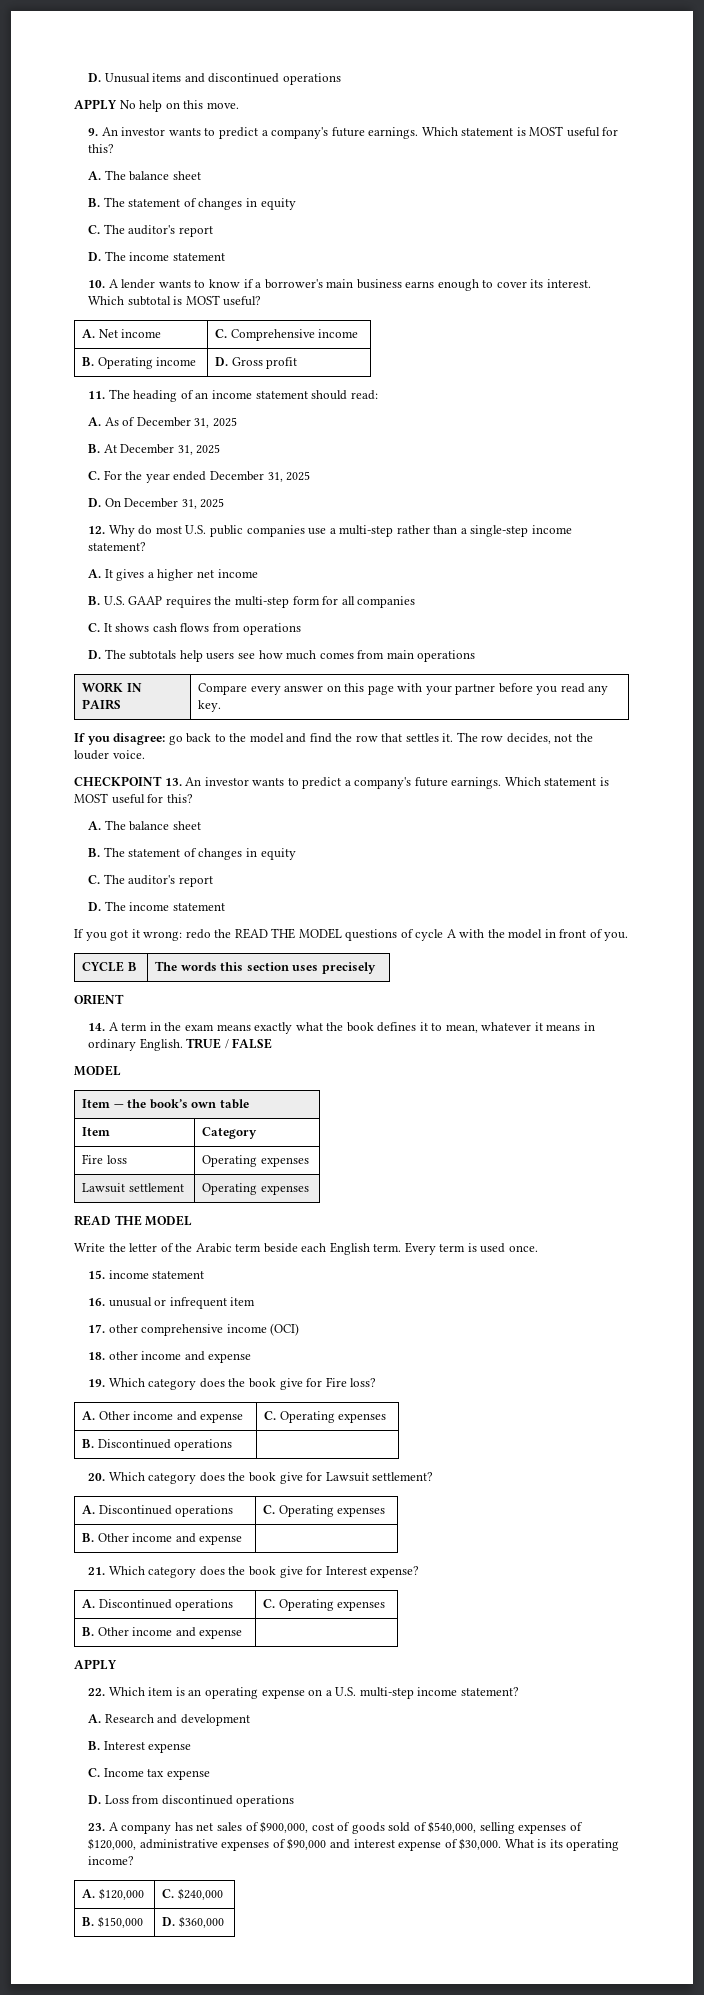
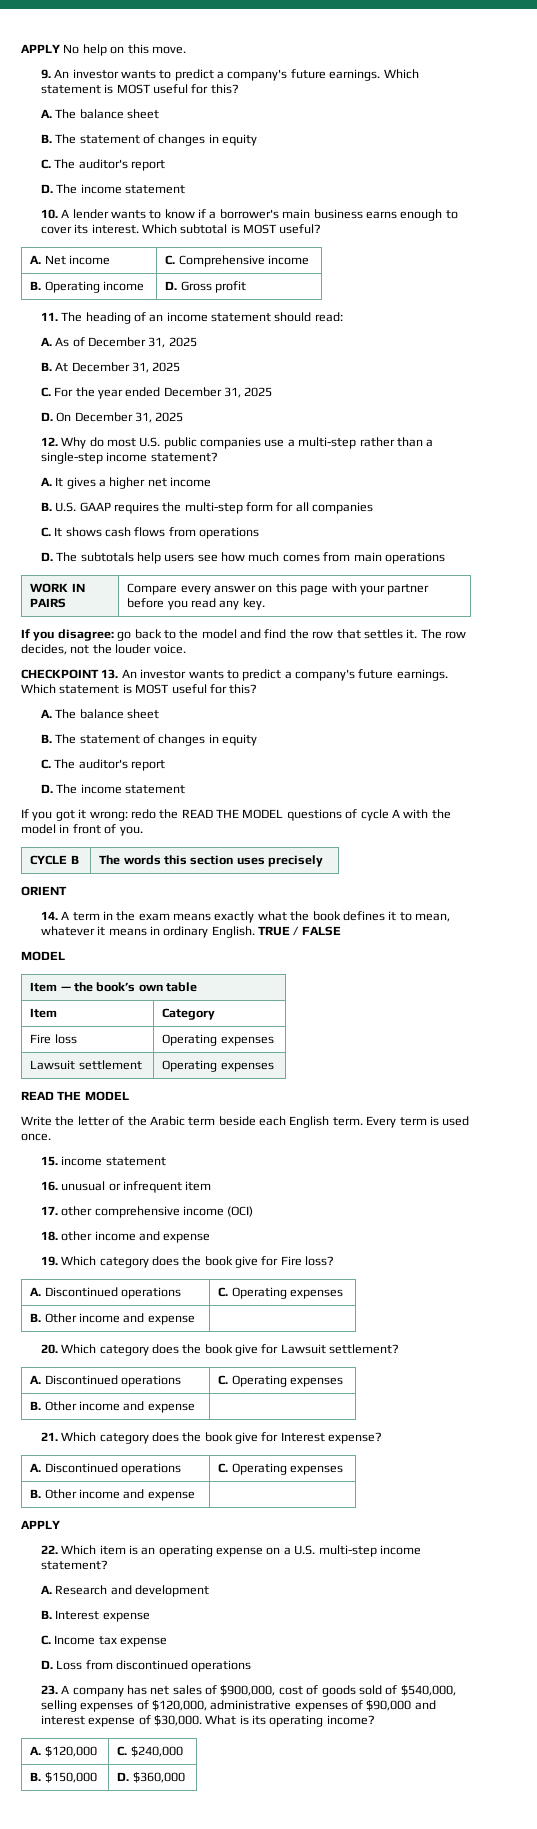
- D. Unusual items and discontinued operations
  19. Which category does the book give for Fire loss?
- A. Other income and expense | C. Operating expenses
- B. Discontinued operations |
+ A. Discontinued operations | C. Operating expenses
+ B. Other income and expense |

